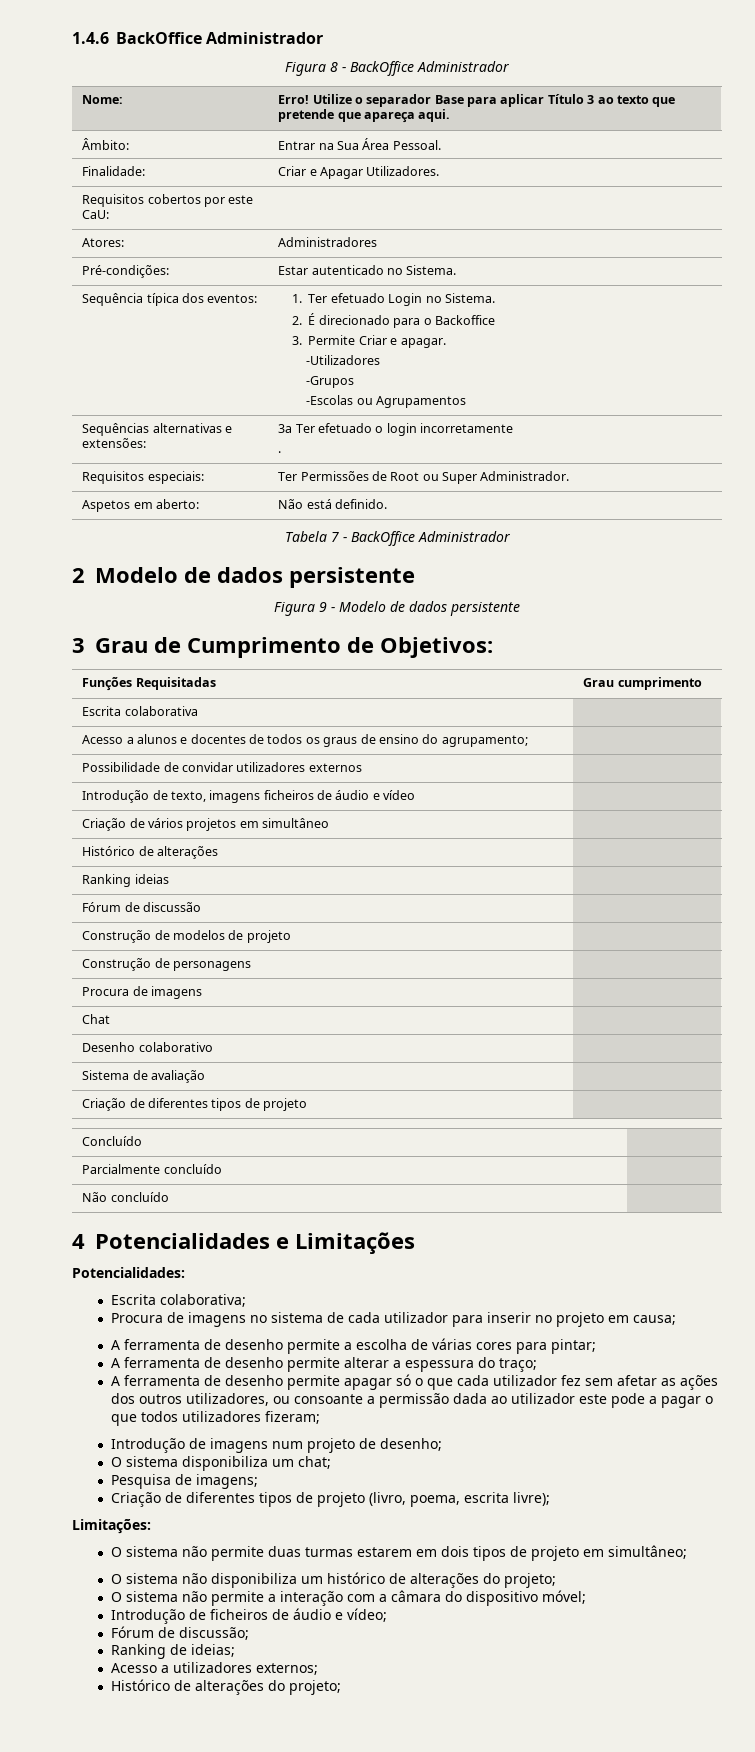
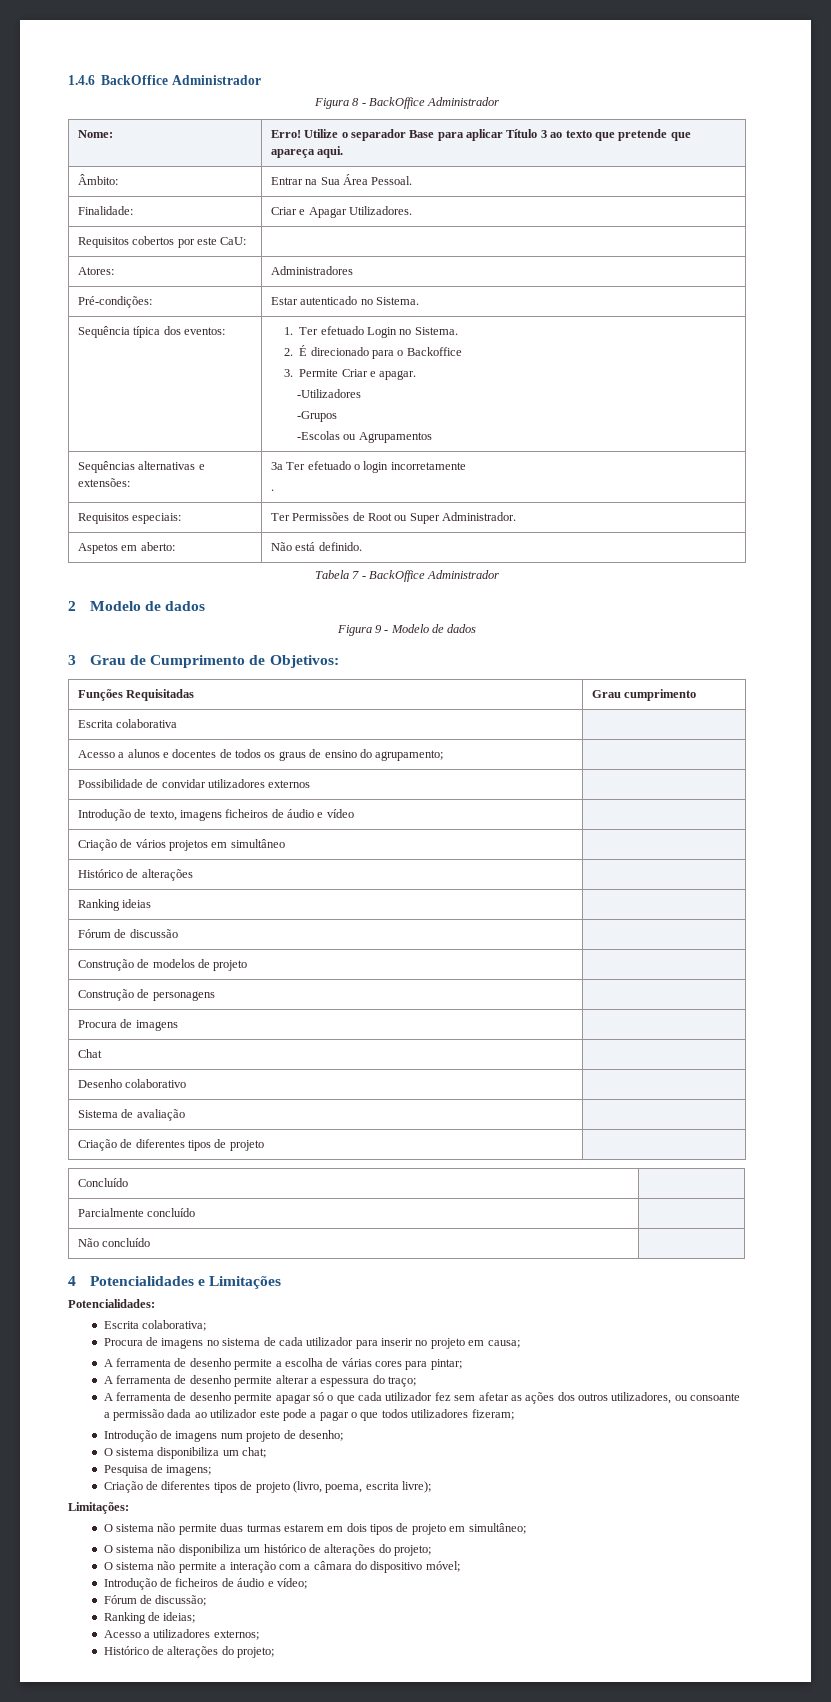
- 2 Modelo de dados persistente
+ 2 Modelo de dados
- Figura 9 - Modelo de dados persistente
+ Figura 9 - Modelo de dados

